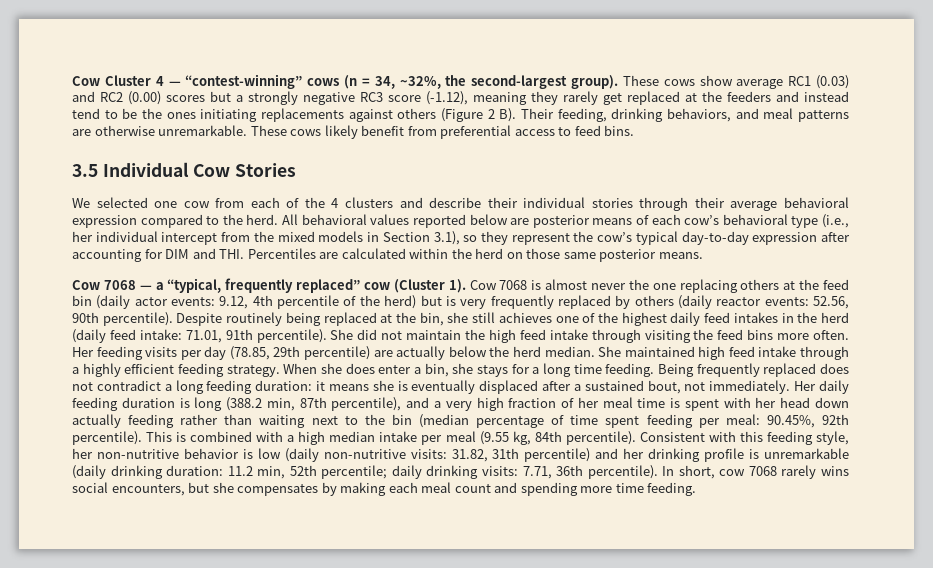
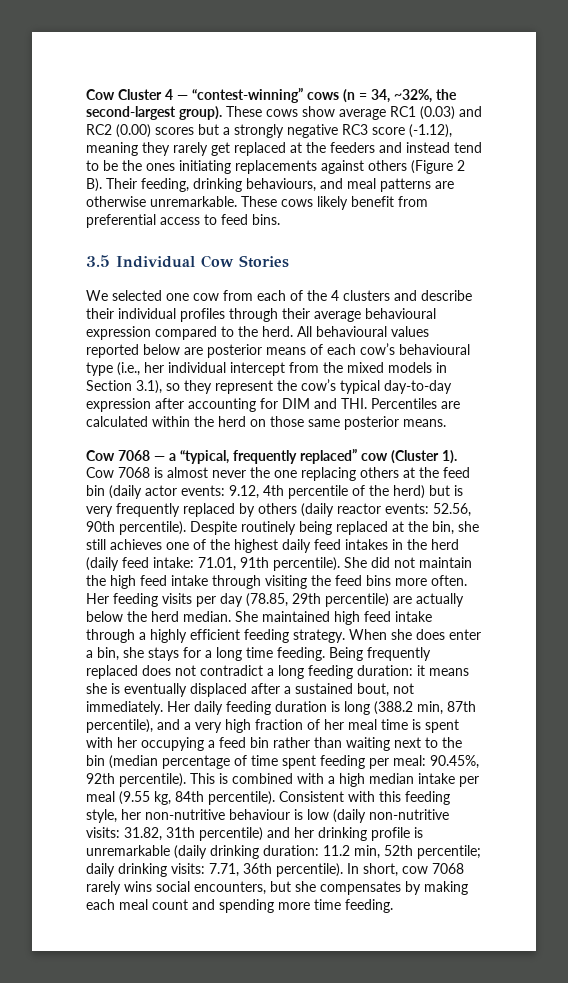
- These cows show average RC1 (0.03) and RC2 (0.00) scores but a strongly negative RC3 score (-1.12), meaning they rarely get replaced at the feeders and instead tend to be the ones initiating replacements against others (Figure 2 B). Their feeding, drinking behaviors, and meal patterns are otherwise unremarkable.
+ These cows show average RC1 (0.03) and RC2 (0.00) scores but a strongly negative RC3 score (-1.12), meaning they rarely get replaced at the feeders and instead tend to be the ones initiating replacements against others (Figure 2 B). Their feeding, drinking behaviours, and meal patterns are otherwise unremarkable.
- We selected one cow from each of the 4 clusters and describe their individual stories through their average behavioral expression compared to the herd.
+ We selected one cow from each of the 4 clusters and describe their individual profiles through their average behavioural expression compared to the herd.
- All behavioral values reported below are posterior means of each cow’s behavioral type (i.e., her individual intercept from the mixed models in Section 3.1), so they represent the cow’s typical day-to-day expression after accounting for DIM and THI. Percentiles are calculated within the herd on those same posterior means.
+ All behavioural values reported below are posterior means of each cow’s behavioural type (i.e., her individual intercept from the mixed models in Section 3.1), so they represent the cow’s typical day-to-day expression after accounting for DIM and THI. Percentiles are calculated within the herd on those same posterior means.
- Her daily feeding duration is long (388.2 min, 87th percentile), and a very high fraction of her meal time is spent with her head down actually feeding rather than waiting next to the bin (median percentage of time spent feeding per meal: 90.45%, 92th percentile).
+ Her daily feeding duration is long (388.2 min, 87th percentile), and a very high fraction of her meal time is spent with her occupying a feed bin rather than waiting next to the bin (median percentage of time spent feeding per meal: 90.45%, 92th percentile).
- Consistent with this feeding style, her non-nutritive behavior is low (daily non-nutritive visits: 31.82, 31th percentile) and her drinking profile is unremarkable (daily drinking duration: 11.2 min, 52th percentile; daily drinking visits: 7.71, 36th percentile).
+ Consistent with this feeding style, her non-nutritive behaviour is low (daily non-nutritive visits: 31.82, 31th percentile) and her drinking profile is unremarkable (daily drinking duration: 11.2 min, 52th percentile; daily drinking visits: 7.71, 36th percentile).

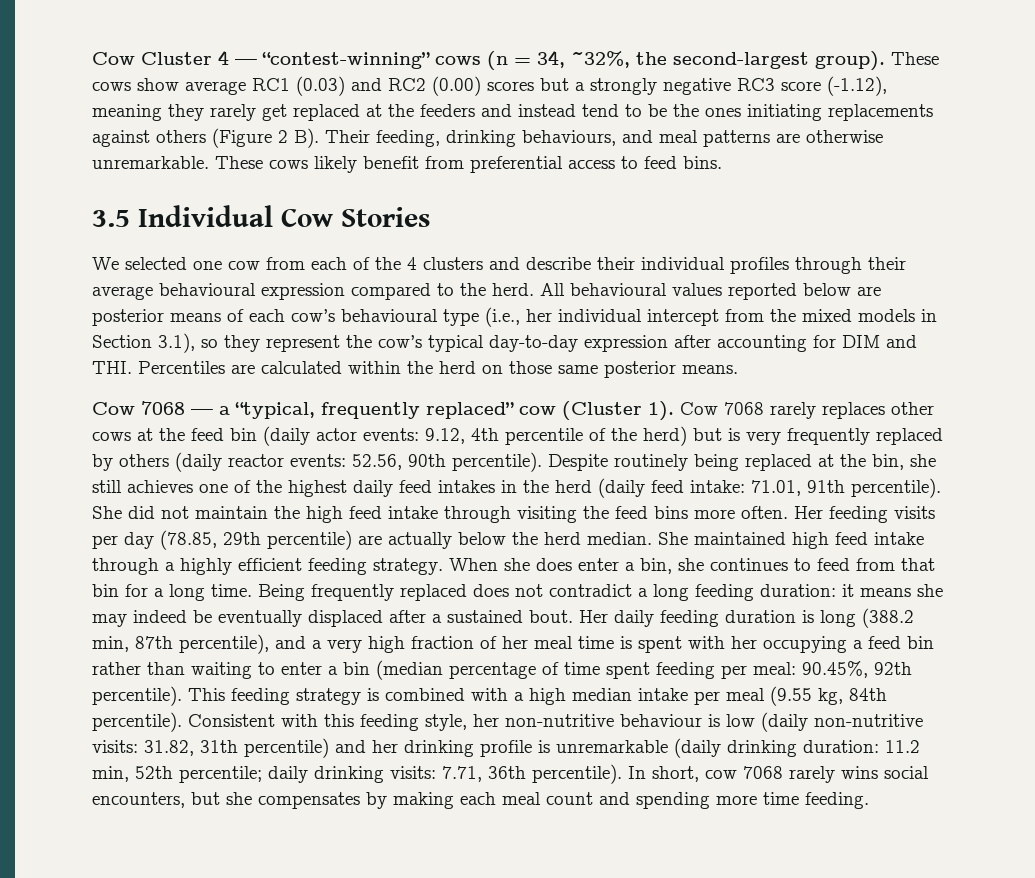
- Cow 7068 is almost never the one replacing others at the feed bin (daily actor events: 9.12, 4th percentile of the herd) but is very frequently replaced by others (daily reactor events: 52.56, 90th percentile).
+ Cow 7068 rarely replaces other cows at the feed bin (daily actor events: 9.12, 4th percentile of the herd) but is very frequently replaced by others (daily reactor events: 52.56, 90th percentile).
- When she does enter a bin, she stays for a long time feeding.
+ When she does enter a bin, she continues to feed from that bin for a long time.
- Being frequently replaced does not contradict a long feeding duration: it means she is eventually displaced after a sustained bout, not immediately.
+ Being frequently replaced does not contradict a long feeding duration: it means she may indeed be eventually displaced after a sustained bout.
- Her daily feeding duration is long (388.2 min, 87th percentile), and a very high fraction of her meal time is spent with her occupying a feed bin rather than waiting next to the bin (median percentage of time spent feeding per meal: 90.45%, 92th percentile).
+ Her daily feeding duration is long (388.2 min, 87th percentile), and a very high fraction of her meal time is spent with her occupying a feed bin rather than waiting to enter a bin (median percentage of time spent feeding per meal: 90.45%, 92th percentile).
- This is combined with a high median intake per meal (9.55 kg, 84th percentile).
+ This feeding strategy is combined with a high median intake per meal (9.55 kg, 84th percentile).

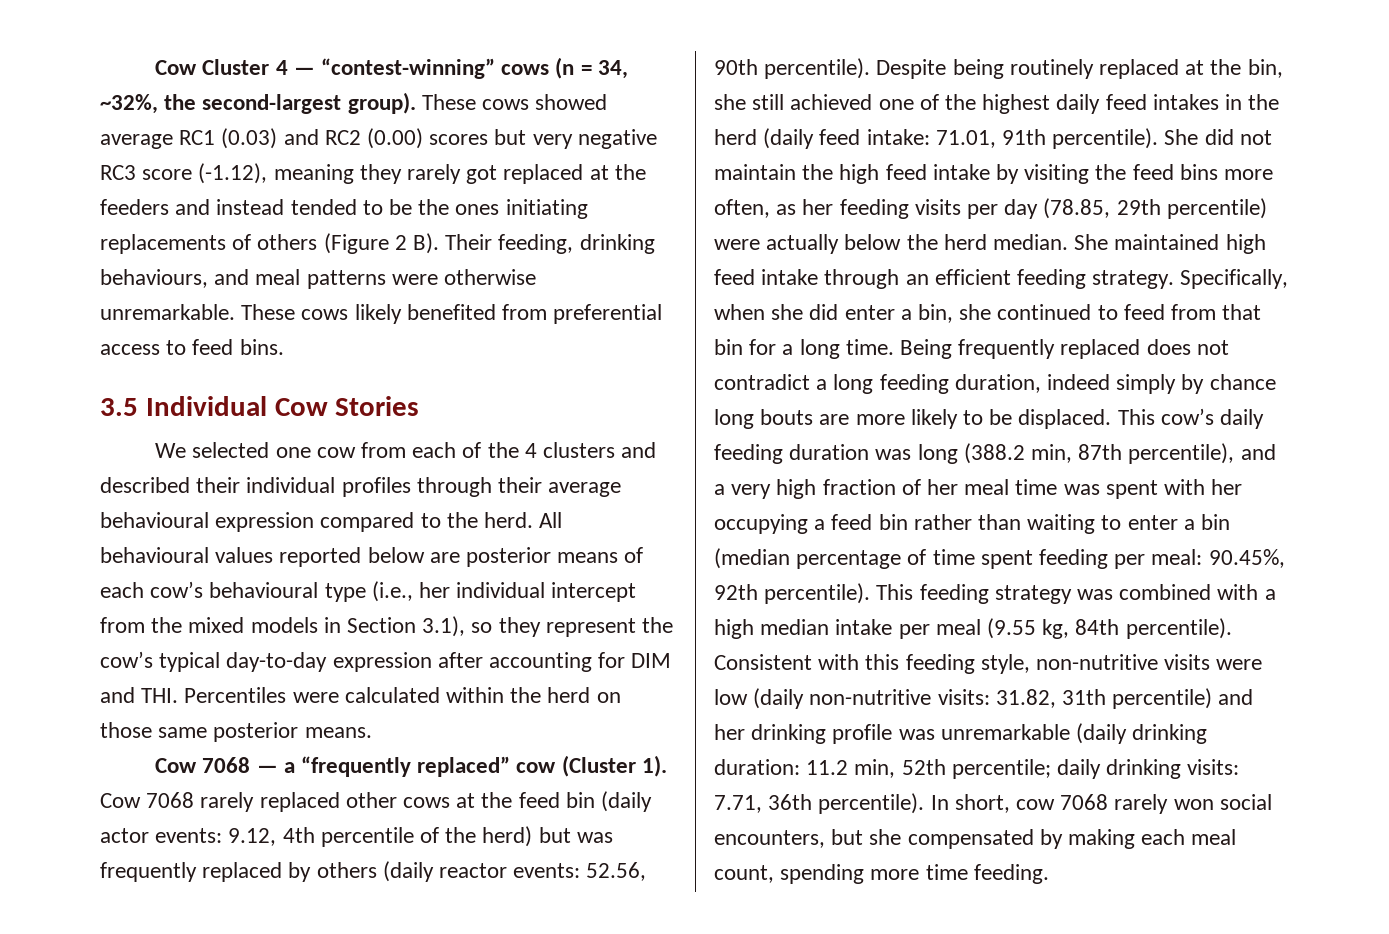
- These cows show average RC1 (0.03) and RC2 (0.00) scores but a strongly negative RC3 score (-1.12), meaning they rarely get replaced at the feeders and instead tend to be the ones initiating replacements against others (Figure 2 B). Their feeding, drinking behaviours, and meal patterns are otherwise unremarkable.
+ These cows showed average RC1 (0.03) and RC2 (0.00) scores but very negative RC3 score (-1.12), meaning they rarely got replaced at the feeders and instead tended to be the ones initiating replacements of others (Figure 2 B). Their feeding, drinking behaviours, and meal patterns were otherwise unremarkable.
- These cows likely benefit from preferential access to feed bins.
+ These cows likely benefited from preferential access to feed bins.
- We selected one cow from each of the 4 clusters and describe their individual profiles through their average behavioural expression compared to the herd.
+ We selected one cow from each of the 4 clusters and described their individual profiles through their average behavioural expression compared to the herd.
- All behavioural values reported below are posterior means of each cow’s behavioural type (i.e., her individual intercept from the mixed models in Section 3.1), so they represent the cow’s typical day-to-day expression after accounting for DIM and THI. Percentiles are calculated within the herd on those same posterior means.
+ All behavioural values reported below are posterior means of each cow’s behavioural type (i.e., her individual intercept from the mixed models in Section 3.1), so they represent the cow’s typical day-to-day expression after accounting for DIM and THI. Percentiles were calculated within the herd on those same posterior means.
- Cow 7068 — a “typical, frequently replaced” cow (Cluster 1).
+ Cow 7068 — a “frequently replaced” cow (Cluster 1).
- Cow 7068 rarely replaces other cows at the feed bin (daily actor events: 9.12, 4th percentile of the herd) but is very frequently replaced by others (daily reactor events: 52.56, 90th percentile).
+ Cow 7068 rarely replaced other cows at the feed bin (daily actor events: 9.12, 4th percentile of the herd) but was frequently replaced by others (daily reactor events: 52.56, 90th percentile).
- Despite routinely being replaced at the bin, she still achieves one of the highest daily feed intakes in the herd (daily feed intake: 71.01, 91th percentile).
+ Despite being routinely replaced at the bin, she still achieved one of the highest daily feed intakes in the herd (daily feed intake: 71.01, 91th percentile).
- She did not maintain the high feed intake through visiting the feed bins more often. Her feeding visits per day (78.85, 29th percentile) are actually below the herd median.
+ She did not maintain the high feed intake by visiting the feed bins more often, as her feeding visits per day (78.85, 29th percentile) were actually below the herd median.
- She maintained high feed intake through a highly efficient feeding strategy.
+ She maintained high feed intake through an efficient feeding strategy.
- When she does enter a bin, she continues to feed from that bin for a long time.
+ Specifically, when she did enter a bin, she continued to feed from that bin for a long time.
- Being frequently replaced does not contradict a long feeding duration: it means she may indeed be eventually displaced after a sustained bout. Her daily feeding duration is long (388.2 min, 87th percentile), and a very high fraction of her meal time is spent with her occupying a feed bin rather than waiting to enter a bin (median percentage of time spent feeding per meal: 90.45%, 92th percentile).
+ Being frequently replaced does not contradict a long feeding duration, indeed simply by chance long bouts are more likely to be displaced. This cow’s daily feeding duration was long (388.2 min, 87th percentile), and a very high fraction of her meal time was spent with her occupying a feed bin rather than waiting to enter a bin (median percentage of time spent feeding per meal: 90.45%, 92th percentile).
- This feeding strategy is combined with a high median intake per meal (9.55 kg, 84th percentile).
+ This feeding strategy was combined with a high median intake per meal (9.55 kg, 84th percentile).
- Consistent with this feeding style, her non-nutritive behaviour is low (daily non-nutritive visits: 31.82, 31th percentile) and her drinking profile is unremarkable (daily drinking duration: 11.2 min, 52th percentile; daily drinking visits: 7.71, 36th percentile).
+ Consistent with this feeding style, non-nutritive visits were low (daily non-nutritive visits: 31.82, 31th percentile) and her drinking profile was unremarkable (daily drinking duration: 11.2 min, 52th percentile; daily drinking visits: 7.71, 36th percentile).
- In short, cow 7068 rarely wins social encounters, but she compensates by making each meal count and spending more time feeding.
+ In short, cow 7068 rarely won social encounters, but she compensated by making each meal count, spending more time feeding.

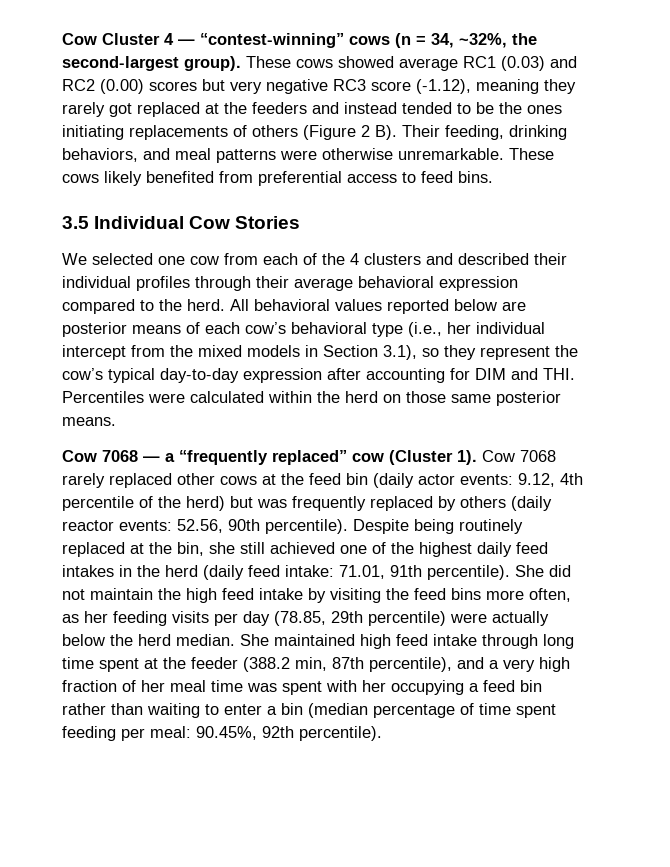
- These cows showed average RC1 (0.03) and RC2 (0.00) scores but very negative RC3 score (-1.12), meaning they rarely got replaced at the feeders and instead tended to be the ones initiating replacements of others (Figure 2 B). Their feeding, drinking behaviours, and meal patterns were otherwise unremarkable.
+ These cows showed average RC1 (0.03) and RC2 (0.00) scores but very negative RC3 score (-1.12), meaning they rarely got replaced at the feeders and instead tended to be the ones initiating replacements of others (Figure 2 B). Their feeding, drinking behaviors, and meal patterns were otherwise unremarkable.
- We selected one cow from each of the 4 clusters and described their individual profiles through their average behavioural expression compared to the herd.
+ We selected one cow from each of the 4 clusters and described their individual profiles through their average behavioral expression compared to the herd.
- All behavioural values reported below are posterior means of each cow’s behavioural type (i.e., her individual intercept from the mixed models in Section 3.1), so they represent the cow’s typical day-to-day expression after accounting for DIM and THI. Percentiles were calculated within the herd on those same posterior means.
+ All behavioral values reported below are posterior means of each cow’s behavioral type (i.e., her individual intercept from the mixed models in Section 3.1), so they represent the cow’s typical day-to-day expression after accounting for DIM and THI. Percentiles were calculated within the herd on those same posterior means.
- She maintained high feed intake through an efficient feeding strategy. Specifically, when she did enter a bin, she continued to feed from that bin for a long time. Being frequently replaced does not contradict a long feeding duration, indeed simply by chance long bouts are more likely to be displaced. This cow’s daily feeding duration was long (388.2 min, 87th percentile), and a very high fraction of her meal time was spent with her occupying a feed bin rather than waiting to enter a bin (median percentage of time spent feeding per meal: 90.45%, 92th percentile). This feeding strategy was combined with a high median intake per meal (9.55 kg, 84th percentile). Consistent with this feeding style, non-nutritive visits were low (daily non-nutritive visits: 31.82, 31th percentile) and her drinking profile was unremarkable (daily drinking duration: 11.2 min, 52th percentile; daily drinking visits: 7.71, 36th percentile). In short, cow 7068 rarely won social encounters, but she compensated by making each meal count, spending more time feeding.
+ She maintained high feed intake through long time spent at the feeder (388.2 min, 87th percentile), and a very high fraction of her meal time was spent with her occupying a feed bin rather than waiting to enter a bin (median percentage of time spent feeding per meal: 90.45%, 92th percentile).

